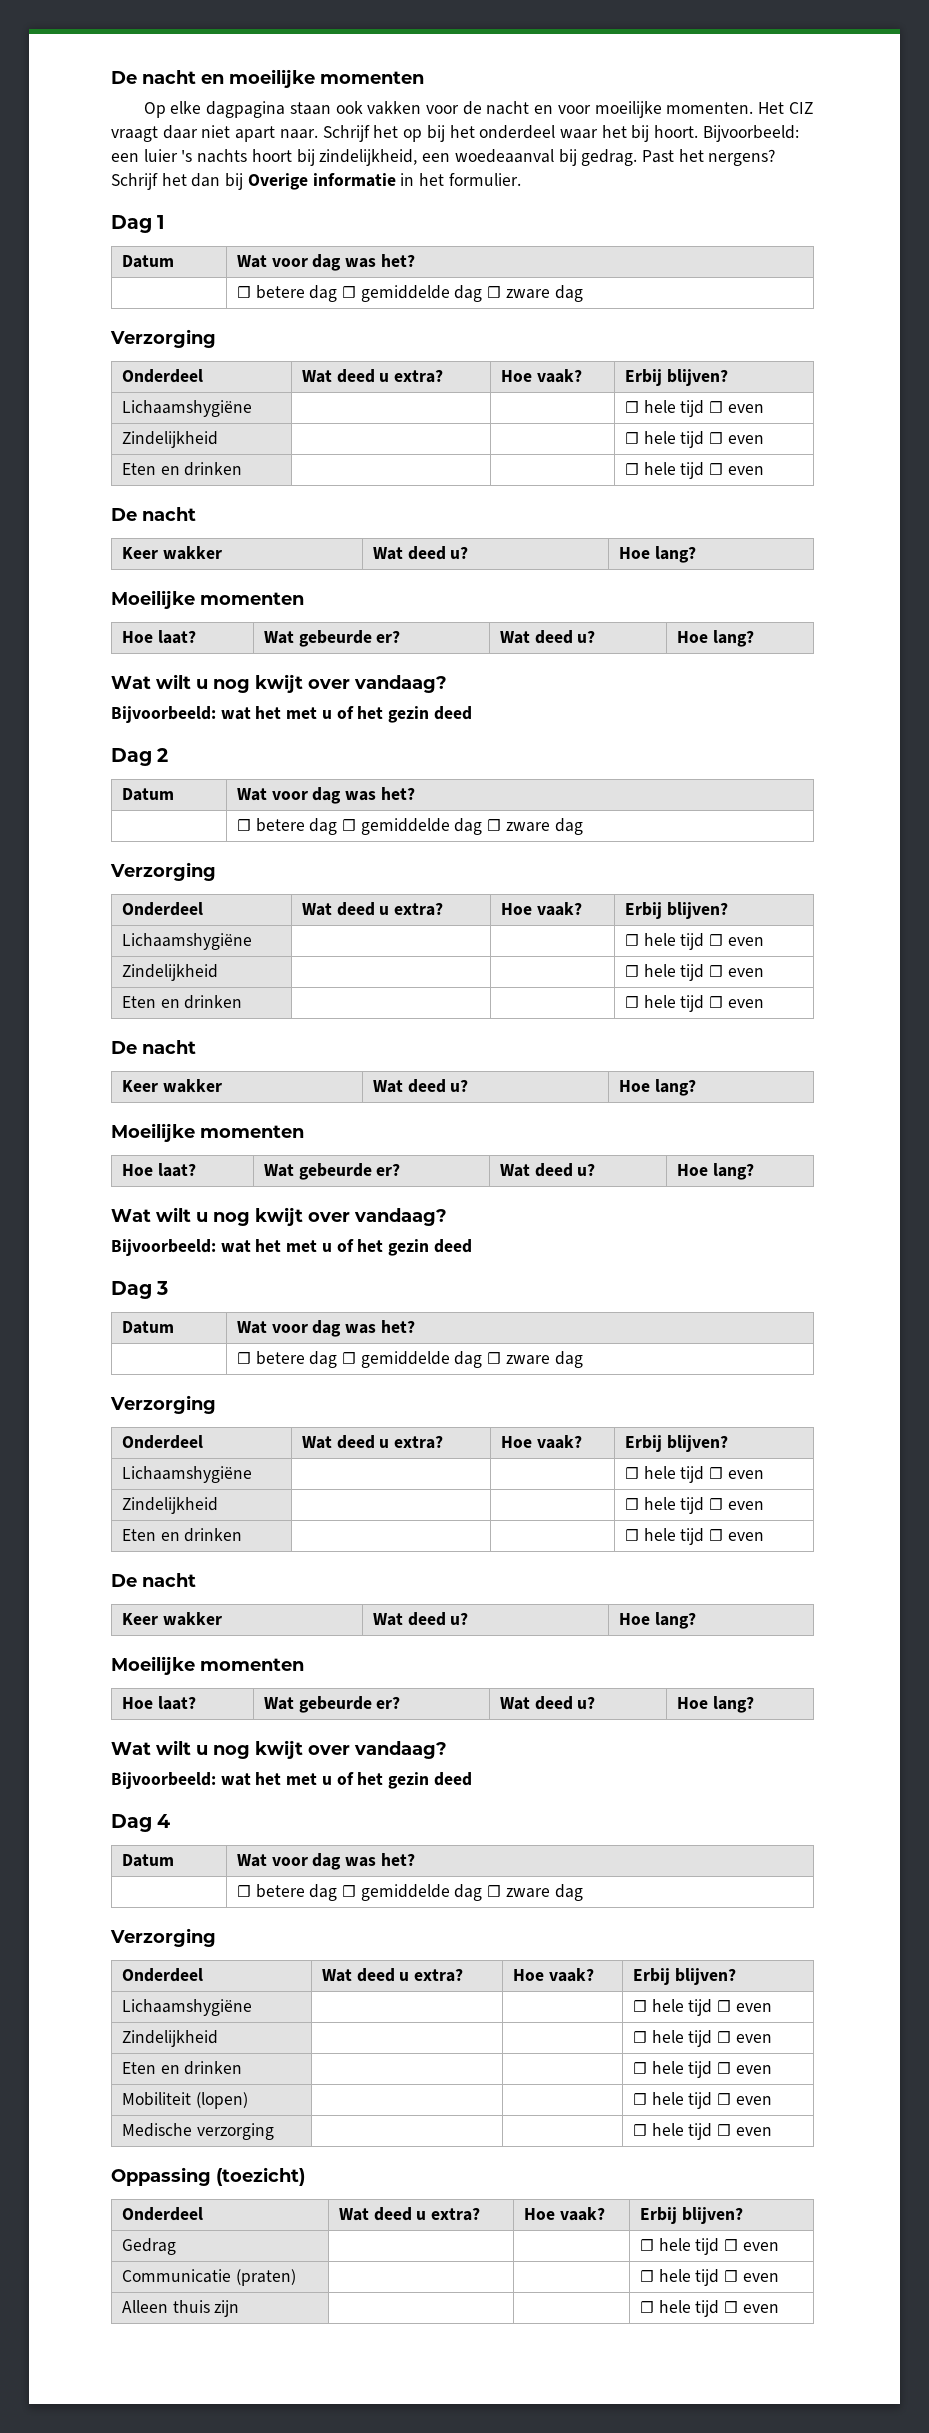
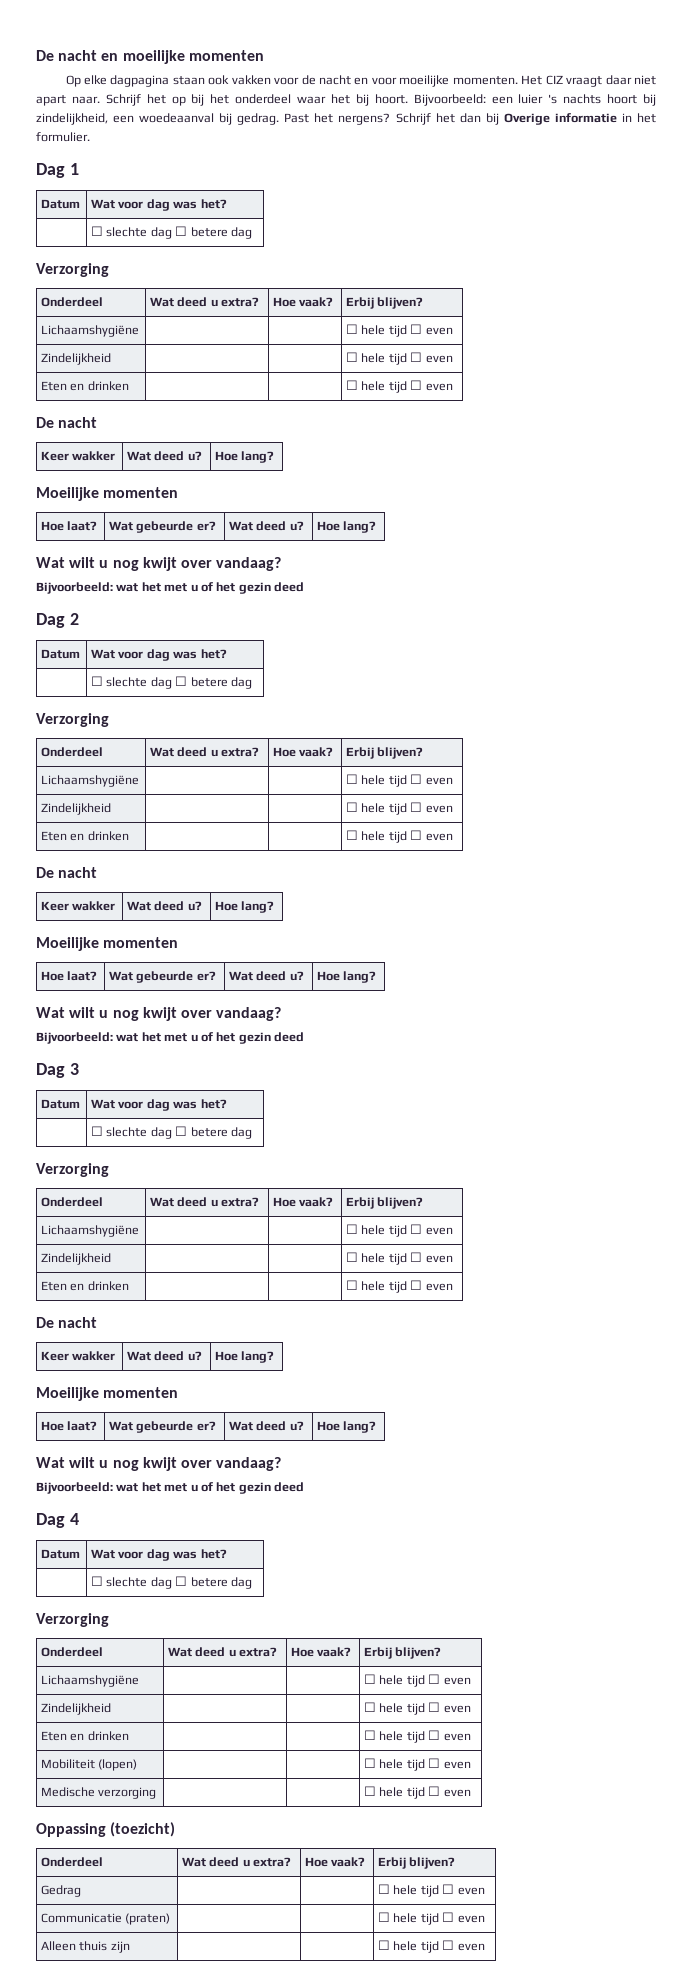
  Dag 1
  Datum | Wat voor dag was het?
- | ☐ betere dag ☐ gemiddelde dag ☐ zware dag
+ | ☐ slechte dag ☐ betere dag
  Dag 2
  Datum | Wat voor dag was het?
- | ☐ betere dag ☐ gemiddelde dag ☐ zware dag
+ | ☐ slechte dag ☐ betere dag
  Dag 3
  Datum | Wat voor dag was het?
- | ☐ betere dag ☐ gemiddelde dag ☐ zware dag
+ | ☐ slechte dag ☐ betere dag
  Dag 4
  Datum | Wat voor dag was het?
- | ☐ betere dag ☐ gemiddelde dag ☐ zware dag
+ | ☐ slechte dag ☐ betere dag

